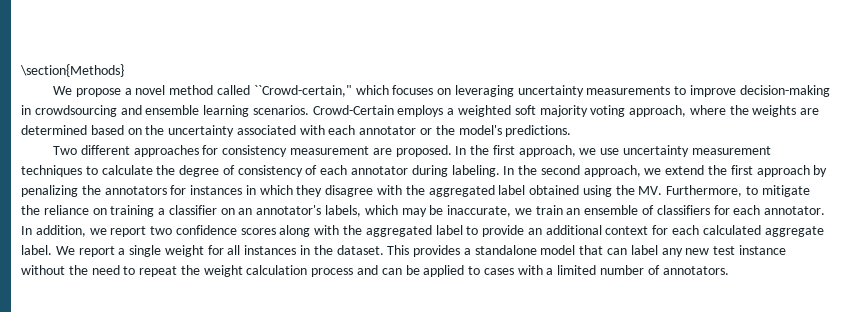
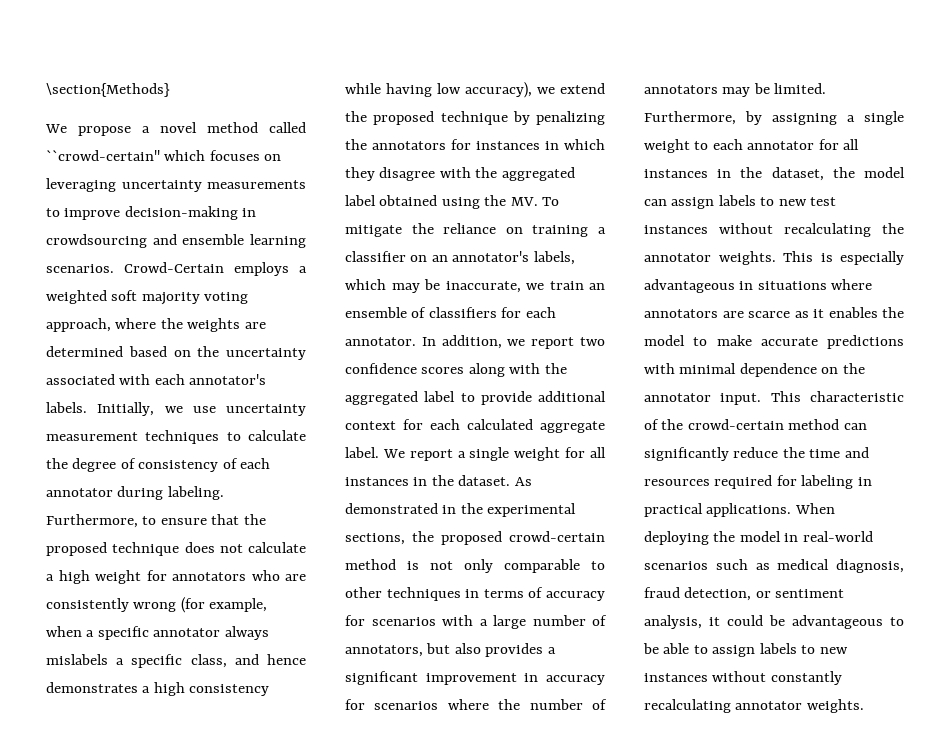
- We propose a novel method called ``Crowd-certain," which focuses on leveraging uncertainty measurements to improve decision-making in crowdsourcing and ensemble learning scenarios.
+ We propose a novel method called ``crowd-certain'' which focuses on leveraging uncertainty measurements to improve decision-making in crowdsourcing and ensemble learning scenarios.
- Crowd-Certain employs a weighted soft majority voting approach, where the weights are determined based on the uncertainty associated with each annotator or the model's predictions.
- Two different approaches for consistency measurement are proposed. In the first approach, we use uncertainty measurement techniques to calculate the degree of consistency of each annotator during labeling.
+ Crowd-Certain employs a weighted soft majority voting approach, where the weights are determined based on the uncertainty associated with each annotator's labels. Initially, we use uncertainty measurement techniques to calculate the degree of consistency of each annotator during labeling.
- In the second approach, we extend the first approach by penalizing the annotators for instances in which they disagree with the aggregated label obtained using the MV. Furthermore, to mitigate the reliance on training a classifier on an annotator's labels, which may be inaccurate, we train an ensemble of classifiers for each annotator.
+ Furthermore, to ensure that the proposed technique does not calculate a high weight for annotators who are consistently wrong (for example, when a specific annotator always mislabels a specific class, and hence demonstrates a high consistency while having low accuracy), we extend the proposed technique by penalizing the annotators for instances in which they disagree with the aggregated label obtained using the MV. To mitigate the reliance on training a classifier on an annotator's labels, which may be inaccurate, we train an ensemble of classifiers for each annotator.
- In addition, we report two confidence scores along with the aggregated label to provide an additional context for each calculated aggregate label.
+ In addition, we report two confidence scores along with the aggregated label to provide additional context for each calculated aggregate label.
- This provides a standalone model that can label any new test instance without the need to repeat the weight calculation process and can be applied to cases with a limited number of annotators.
+ As demonstrated in the experimental sections, the proposed crowd-certain method is not only comparable to other techniques in terms of accuracy for scenarios with a large number of annotators, but also provides a significant improvement in accuracy for scenarios where the number of annotators may be limited. Furthermore, by assigning a single weight to each annotator for all instances in the dataset, the model can assign labels to new test instances without recalculating the annotator weights. This is especially advantageous in situations where annotators are scarce as it enables the model to make accurate predictions with minimal dependence on the annotator input. This characteristic of the crowd-certain method can significantly reduce the time and resources required for labeling in practical applications. When deploying the model in real-world scenarios such as medical diagnosis, fraud detection, or sentiment analysis, it could be advantageous to be able to assign labels to new instances without constantly recalculating annotator weights.

